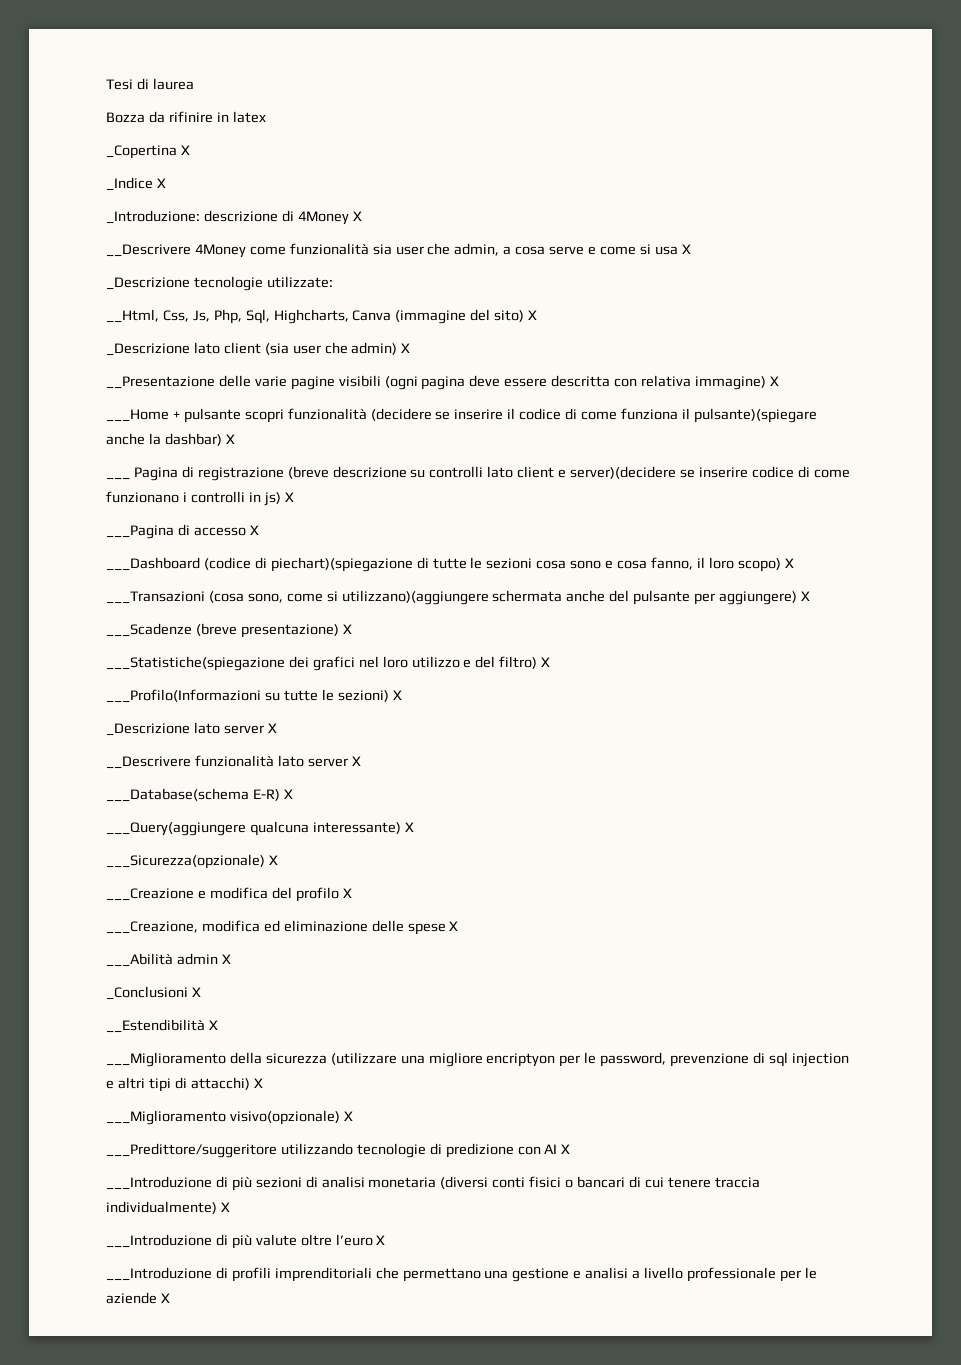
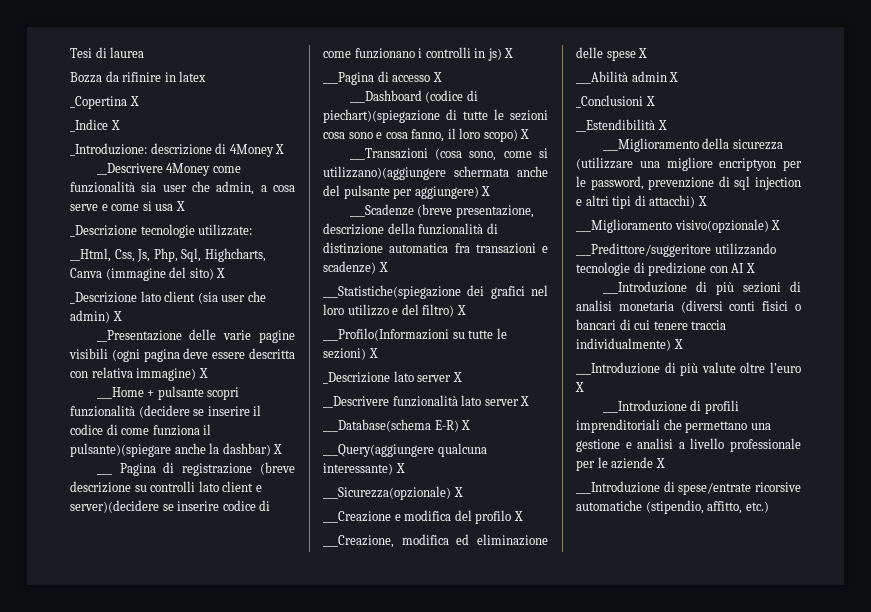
- ___Scadenze (breve presentazione) X
+ ___Scadenze (breve presentazione, descrizione della funzionalità di distinzione automatica fra transazioni e scadenze) X
+ ___Introduzione di spese/entrate ricorsive automatiche (stipendio, affitto, etc.)

